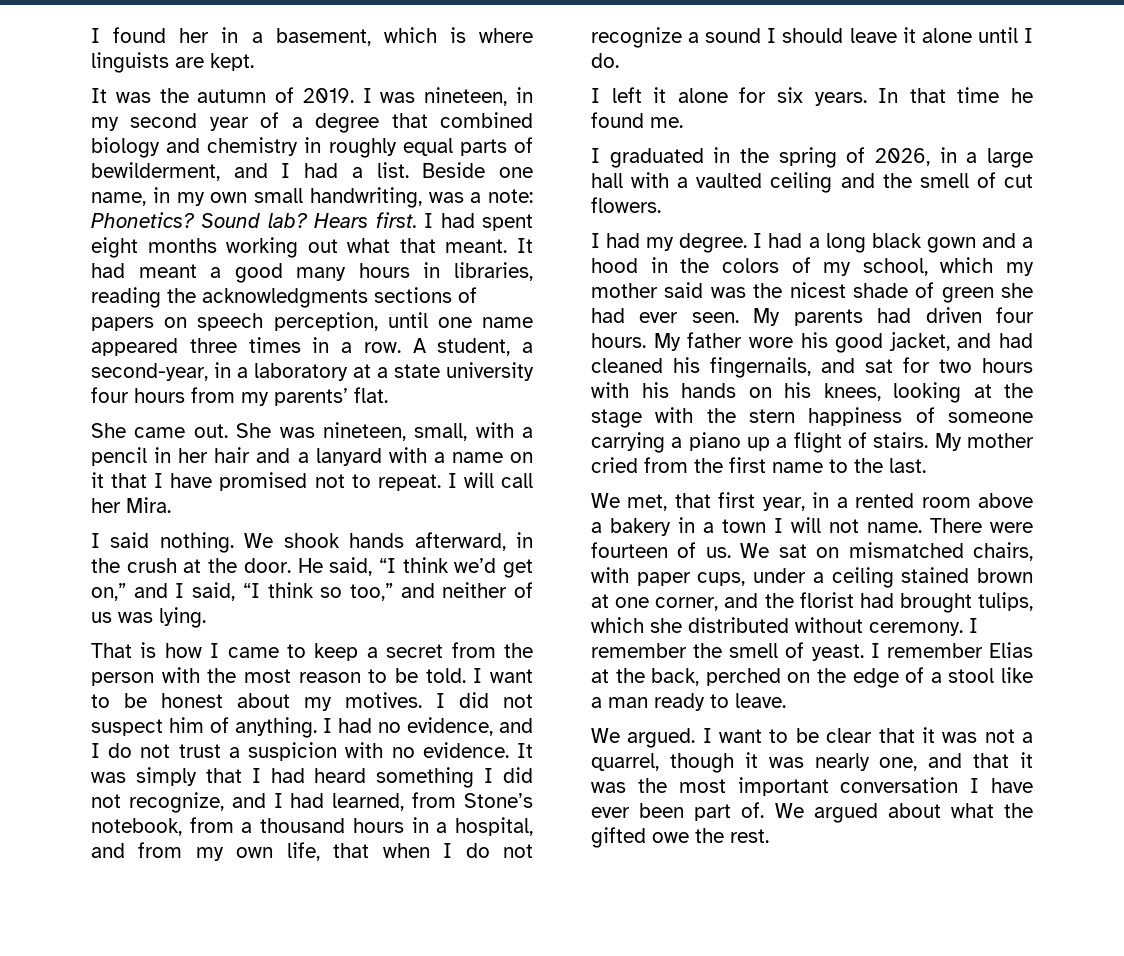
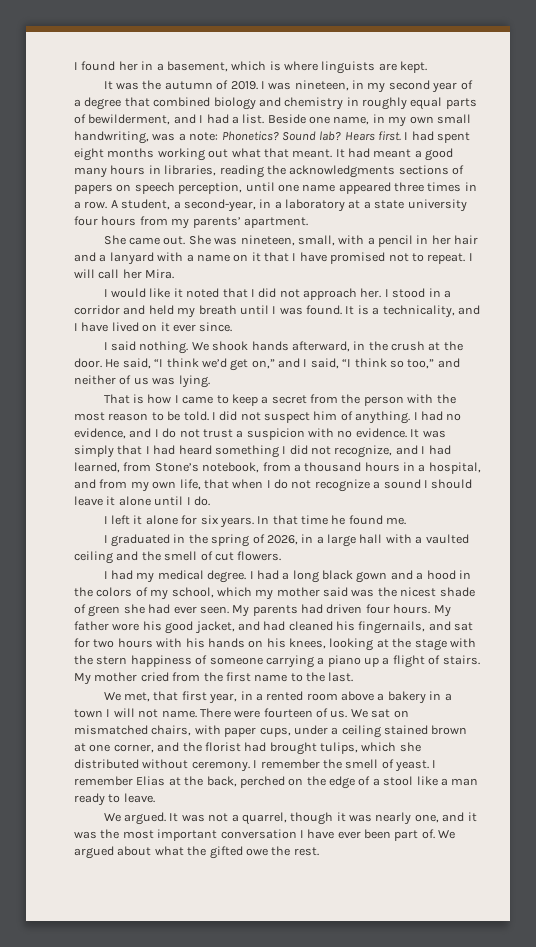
- A student, a second-year, in a laboratory at a state university four hours from my parents’ flat.
+ A student, a second-year, in a laboratory at a state university four hours from my parents’ apartment.
+ I would like it noted that I did not approach her. I stood in a corridor and held my breath until I was found. It is a technicality, and I have lived on it ever since.
- I want to be honest about my motives. I did not suspect him of anything.
+ I did not suspect him of anything.
- I had my degree.
+ I had my medical degree.
- I want to be clear that it was not a quarrel, though it was nearly one, and that it was the most important conversation I have ever been part of.
+ It was not a quarrel, though it was nearly one, and it was the most important conversation I have ever been part of.

